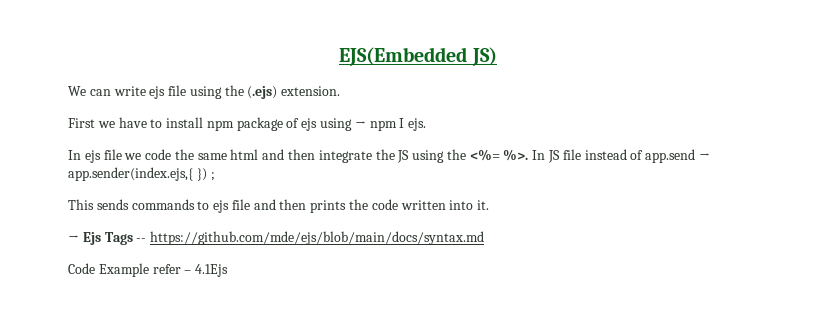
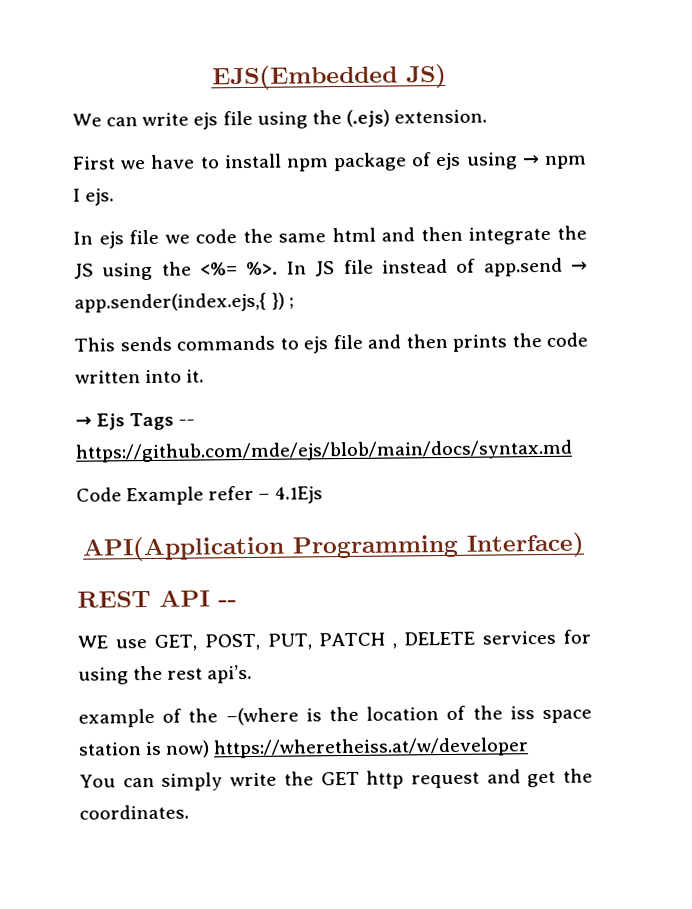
+ API(Application Programming Interface)
+ REST API --
+ WE use GET, POST, PUT, PATCH , DELETE services for using the rest api’s.
+ example of the –(where is the location of the iss space station is now) https://wheretheiss.at/w/developer
+ You can simply write the GET http request and get the coordinates.

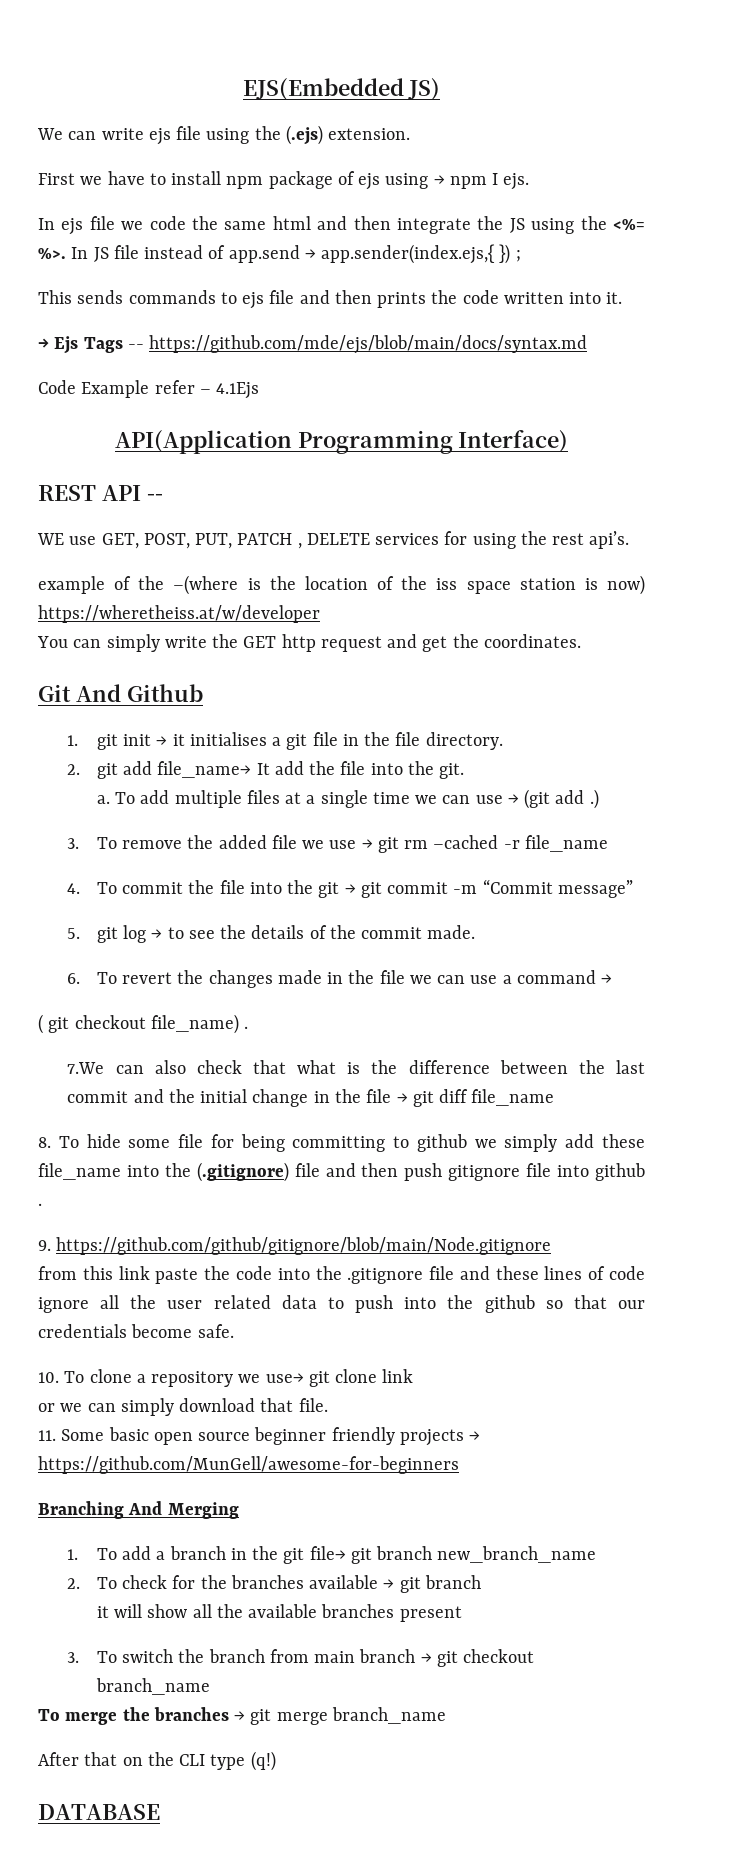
+ Git And Github
+ 1. git init → it initialises a git file in the file directory.
+ 2. git add file_name→ It add the file into the git.
+ a. To add multiple files at a single time we can use → (git add .)
+ 3. To remove the added file we use → git rm –cached -r file_name
+ 4. To commit the file into the git → git commit -m “Commit message”
+ 5. git log → to see the details of the commit made.
+ 6. To revert the changes made in the file we can use a command →
+ ( git checkout file_name) .
+ 7.We can also check that what is the difference between the last commit and the initial change in the file → git diff file_name
+ 8. To hide some file for being committing to github we simply add these file_name into the (.gitignore) file and then push gitignore file into github .
+ 9. https://github.com/github/gitignore/blob/main/Node.gitignore
+ from this link paste the code into the .gitignore file and these lines of code ignore all the user related data to push into the github so that our credentials become safe.
+ 10. To clone a repository we use→ git clone link
+ or we can simply download that file.
+ 11. Some basic open source beginner friendly projects → https://github.com/MunGell/awesome-for-beginners
+ Branching And Merging
+ 1. To add a branch in the git file→ git branch new_branch_name
+ 2. To check for the branches available → git branch
+ it will show all the available branches present
+ 3. To switch the branch from main branch → git checkout branch_name
+ To merge the branches → git merge branch_name
+ After that on the CLI type (q!)
+ DATABASE

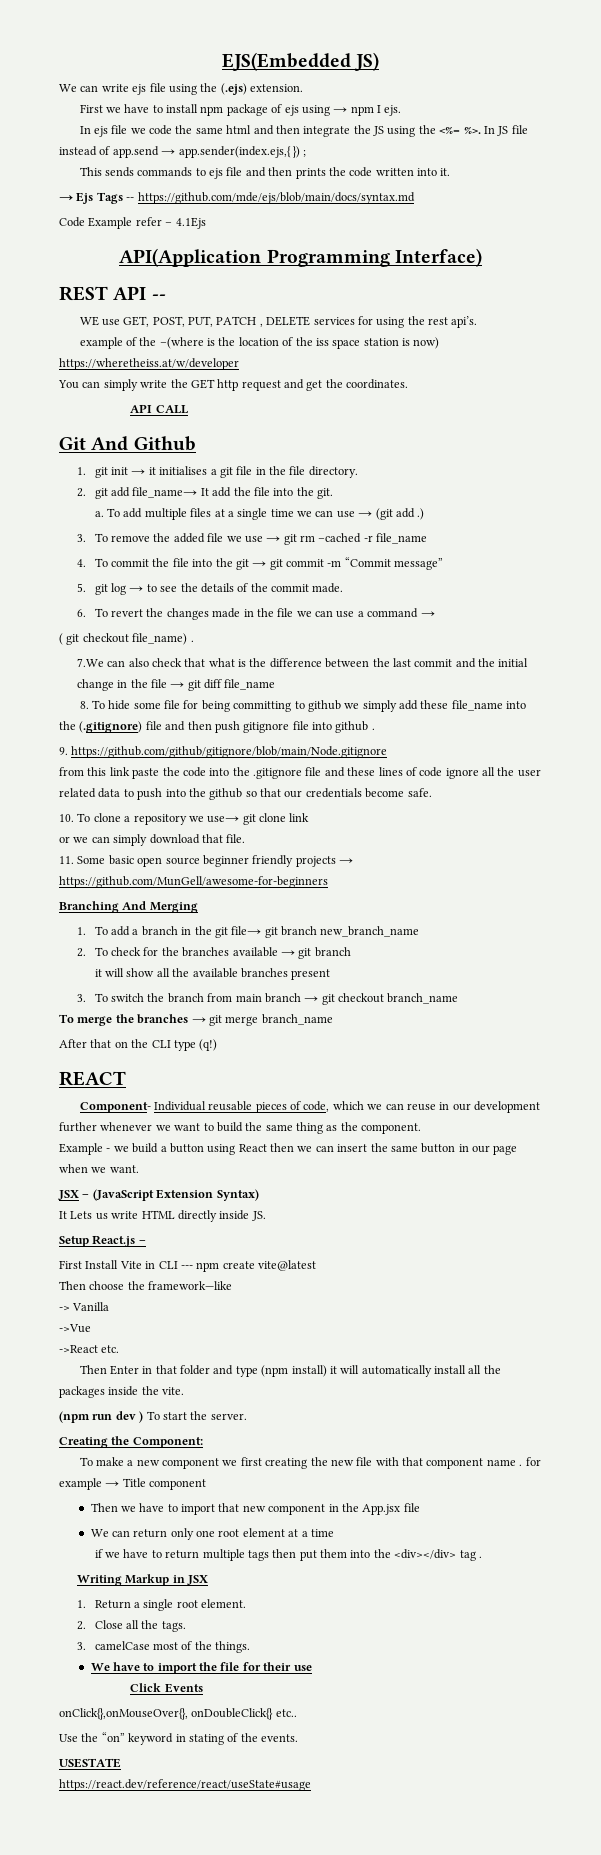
+ API CALL
- DATABASE
+ REACT
+ Component- Individual reusable pieces of code, which we can reuse in our development further whenever we want to build the same thing as the component.
+ Example - we build a button using React then we can insert the same button in our page when we want.
+ JSX – (JavaScript Extension Syntax)
+ It Lets us write HTML directly inside JS.
+ Setup React.js –
+ First Install Vite in CLI --- npm create vite@latest
+ Then choose the framework—like
+ -> Vanilla
+ ->Vue
+ ->React etc.
+ Then Enter in that folder and type (npm install) it will automatically install all the packages inside the vite.
+ (npm run dev ) To start the server.
+ Creating the Component:
+ To make a new component we first creating the new file with that component name . for example → Title component
+ Then we have to import that new component in the App.jsx file
+ We can return only one root element at a time
+ if we have to return multiple tags then put them into the <div></div> tag .
+ Writing Markup in JSX
+ 1. Return a single root element.
+ 2. Close all the tags.
+ 3. camelCase most of the things.
+ We have to import the file for their use
+ Click Events
+ onClick{},onMouseOver{}, onDoubleClick{} etc..
+ Use the “on” keyword in stating of the events.
+ USESTATE
+ https://react.dev/reference/react/useState#usage

